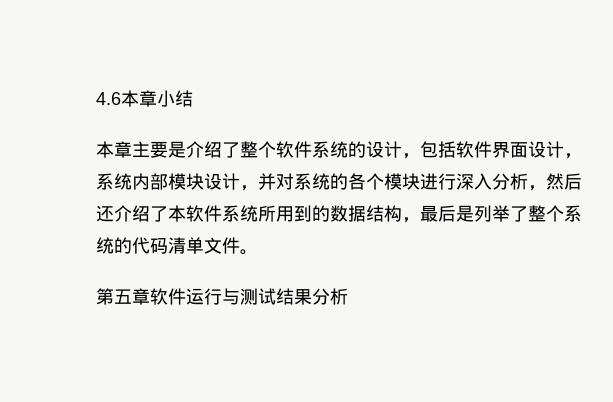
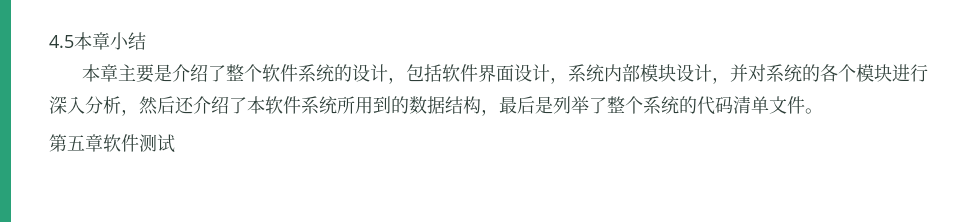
- 4.6本章小结
+ 4.5本章小结
- 第五章软件运行与测试结果分析
+ 第五章软件测试

